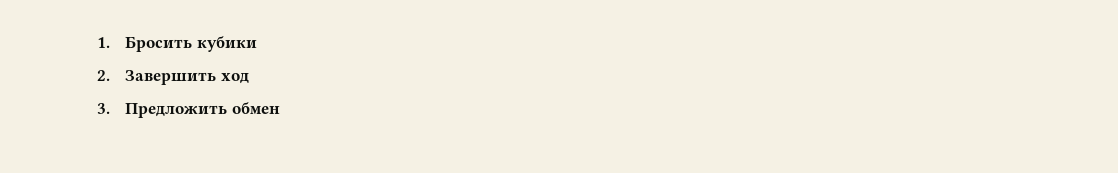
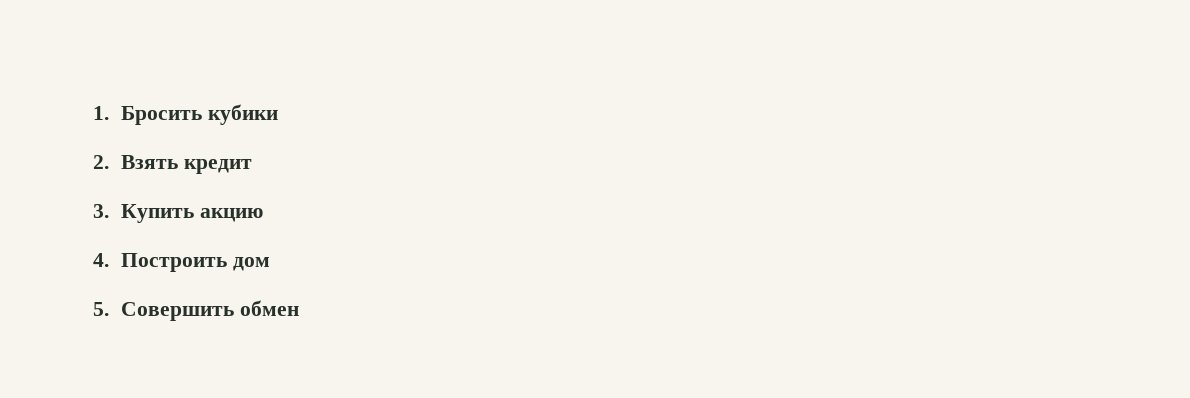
- 2. Завершить ход
+ 2. Взять кредит
- 3. Предложить обмен
+ 3. Купить акцию
+ 4. Построить дом
+ 5. Совершить обмен

